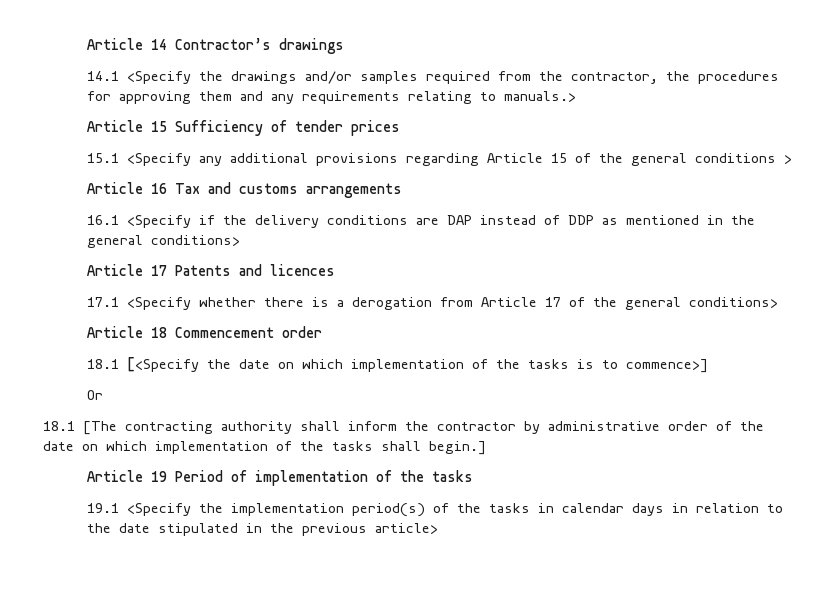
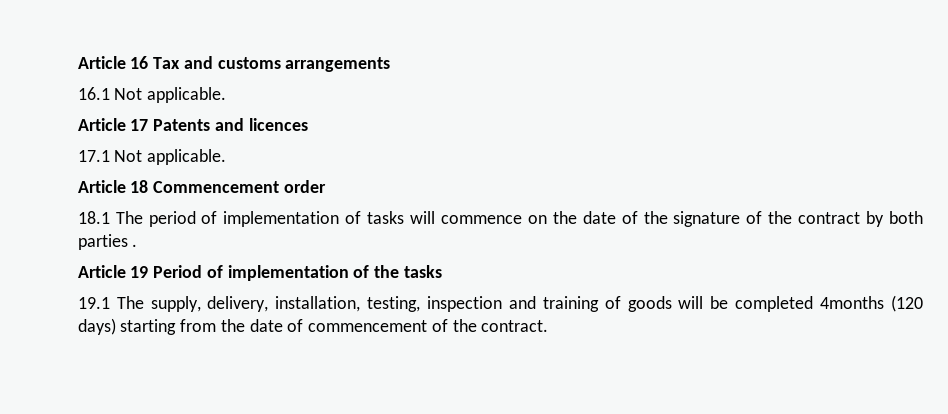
- Article 14 Contractor’s drawings
- 14.1 <Specify the drawings and/or samples required from the contractor, the procedures for approving them and any requirements relating to manuals.>
- Article 15 Sufficiency of tender prices
- 15.1 <Specify any additional provisions regarding Article 15 of the general conditions >
- 16.1 <Specify if the delivery conditions are DAP instead of DDP as mentioned in the general conditions>
+ 16.1 Not applicable.
- 17.1 <Specify whether there is a derogation from Article 17 of the general conditions>
+ 17.1 Not applicable.
- 18.1 [<Specify the date on which implementation of the tasks is to commence>]
- Or
- 18.1 [The contracting authority shall inform the contractor by administrative order of the date on which implementation of the tasks shall begin.]
+ 18.1 The period of implementation of tasks will commence on the date of the signature of the contract by both parties .
- 19.1 <Specify the implementation period(s) of the tasks in calendar days in relation to the date stipulated in the previous article>
+ 19.1 The supply, delivery, installation, testing, inspection and training of goods will be completed 4months (120 days) starting from the date of commencement of the contract.

